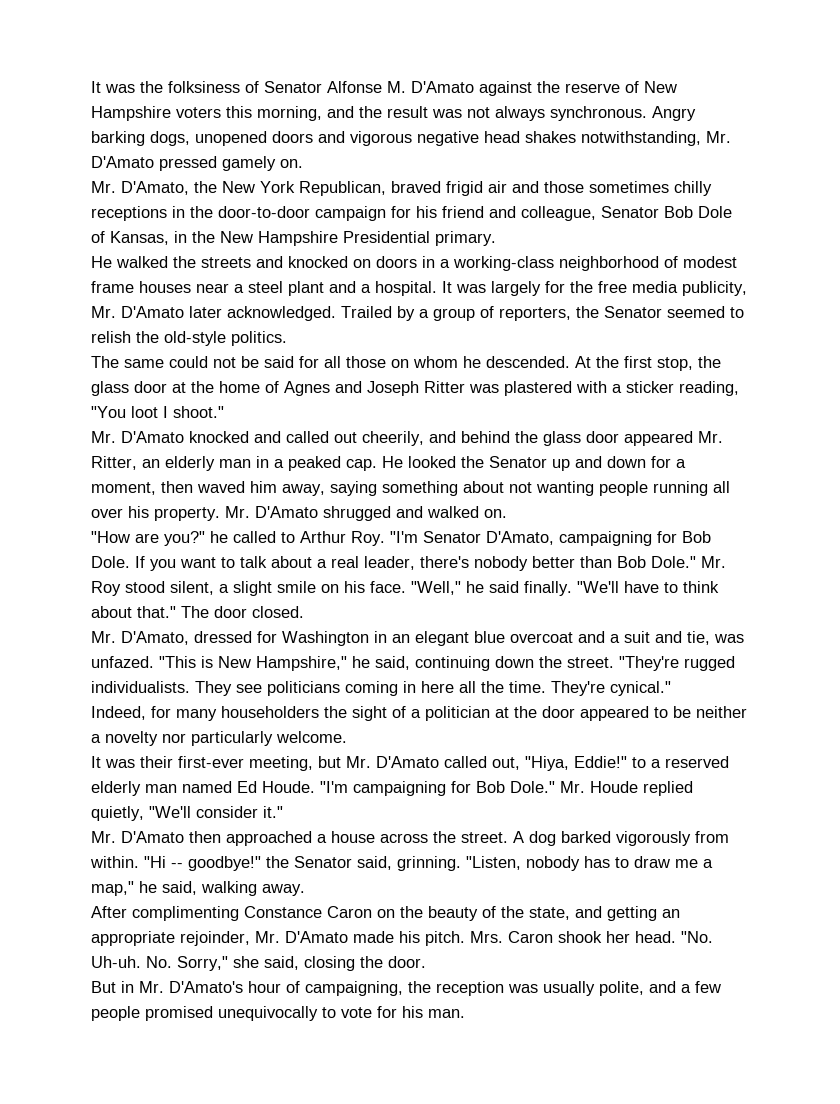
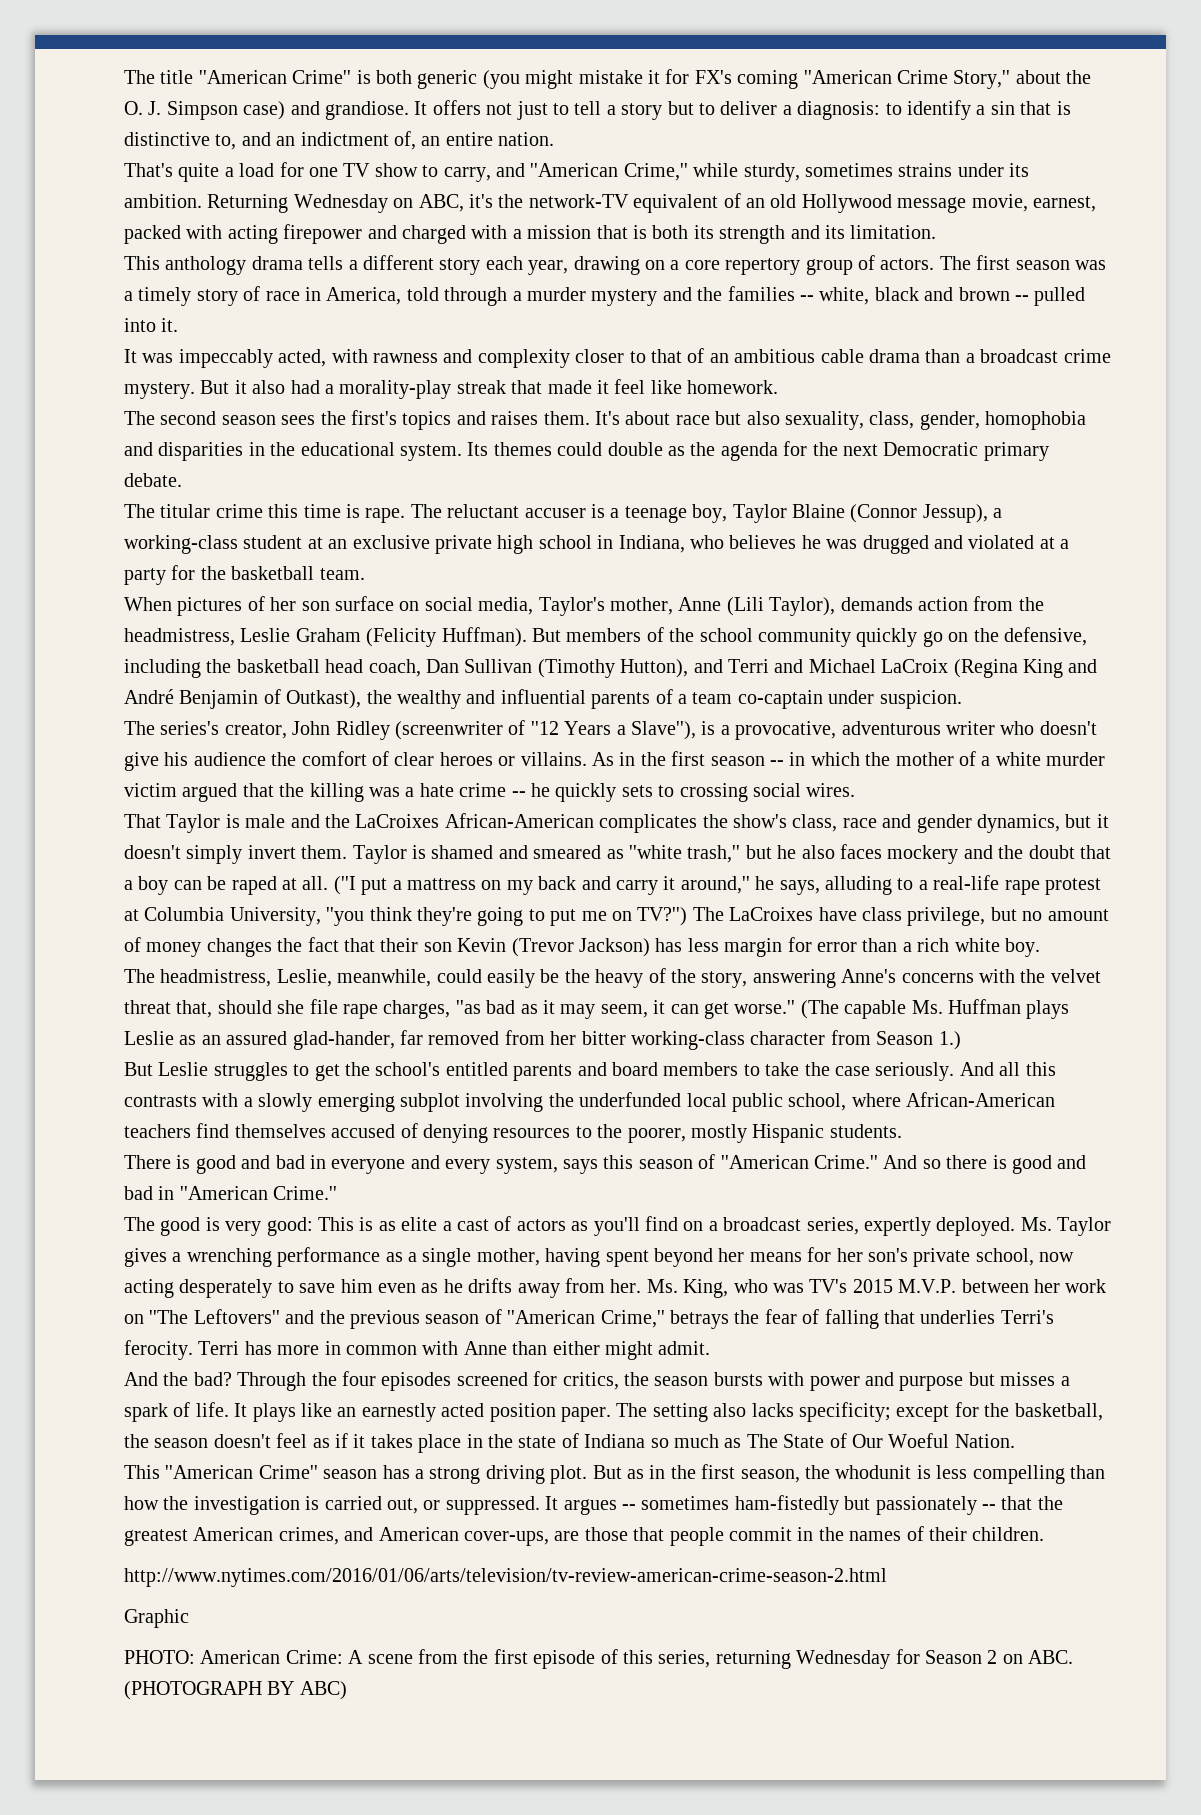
- It was the folksiness of Senator Alfonse M. D'Amato against the reserve of New Hampshire voters this morning, and the result was not always synchronous. Angry barking dogs, unopened doors and vigorous negative head shakes notwithstanding, Mr. D'Amato pressed gamely on.
- Mr. D'Amato, the New York Republican, braved frigid air and those sometimes chilly receptions in the door-to-door campaign for his friend and colleague, Senator Bob Dole of Kansas, in the New Hampshire Presidential primary.
- He walked the streets and knocked on doors in a working-class neighborhood of modest frame houses near a steel plant and a hospital. It was largely for the free media publicity, Mr. D'Amato later acknowledged. Trailed by a group of reporters, the Senator seemed to relish the old-style politics.
- The same could not be said for all those on whom he descended. At the first stop, the glass door at the home of Agnes and Joseph Ritter was plastered with a sticker reading, "You loot I shoot."
- Mr. D'Amato knocked and called out cheerily, and behind the glass door appeared Mr. Ritter, an elderly man in a peaked cap. He looked the Senator up and down for a moment, then waved him away, saying something about not wanting people running all over his property. Mr. D'Amato shrugged and walked on.
- "How are you?" he called to Arthur Roy. "I'm Senator D'Amato, campaigning for Bob Dole. If you want to talk about a real leader, there's nobody better than Bob Dole." Mr. Roy stood silent, a slight smile on his face. "Well," he said finally. "We'll have to think about that." The door closed.
- Mr. D'Amato, dressed for Washington in an elegant blue overcoat and a suit and tie, was unfazed. "This is New Hampshire," he said, continuing down the street. "They're rugged individualists. They see politicians coming in here all the time. They're cynical."
- Indeed, for many householders the sight of a politician at the door appeared to be neither a novelty nor particularly welcome.
- It was their first-ever meeting, but Mr. D'Amato called out, "Hiya, Eddie!" to a reserved elderly man named Ed Houde. "I'm campaigning for Bob Dole." Mr. Houde replied quietly, "We'll consider it."
- Mr. D'Amato then approached a house across the street. A dog barked vigorously from within. "Hi -- goodbye!" the Senator said, grinning. "Listen, nobody has to draw me a map," he said, walking away.
- After complimenting Constance Caron on the beauty of the state, and getting an appropriate rejoinder, Mr. D'Amato made his pitch. Mrs. Caron shook her head. "No. Uh-uh. No. Sorry," she said, closing the door.
- But in Mr. D'Amato's hour of campaigning, the reception was usually polite, and a few people promised unequivocally to vote for his man.
+ The title ''American Crime'' is both generic (you might mistake it for FX's coming ''American Crime Story,'' about the O. J. Simpson case) and grandiose. It offers not just to tell a story but to deliver a diagnosis: to identify a sin that is distinctive to, and an indictment of, an entire nation.
+ That's quite a load for one TV show to carry, and ''American Crime,'' while sturdy, sometimes strains under its ambition. Returning Wednesday on ABC, it's the network-TV equivalent of an old Hollywood message movie, earnest, packed with acting firepower and charged with a mission that is both its strength and its limitation.
+ This anthology drama tells a different story each year, drawing on a core repertory group of actors. The first season was a timely story of race in America, told through a murder mystery and the families -- white, black and brown -- pulled into it.
+ It was impeccably acted, with rawness and complexity closer to that of an ambitious cable drama than a broadcast crime mystery. But it also had a morality-play streak that made it feel like homework.
+ The second season sees the first's topics and raises them. It's about race but also sexuality, class, gender, homophobia and disparities in the educational system. Its themes could double as the agenda for the next Democratic primary debate.
+ The titular crime this time is rape. The reluctant accuser is a teenage boy, Taylor Blaine (Connor Jessup), a working-class student at an exclusive private high school in Indiana, who believes he was drugged and violated at a party for the basketball team.
+ When pictures of her son surface on social media, Taylor's mother, Anne (Lili Taylor), demands action from the headmistress, Leslie Graham (Felicity Huffman). But members of the school community quickly go on the defensive, including the basketball head coach, Dan Sullivan (Timothy Hutton), and Terri and Michael LaCroix (Regina King and André Benjamin of Outkast), the wealthy and influential parents of a team co-captain under suspicion.
+ The series's creator, John Ridley (screenwriter of ''12 Years a Slave''), is a provocative, adventurous writer who doesn't give his audience the comfort of clear heroes or villains. As in the first season -- in which the mother of a white murder victim argued that the killing was a hate crime -- he quickly sets to crossing social wires.
+ That Taylor is male and the LaCroixes African-American complicates the show's class, race and gender dynamics, but it doesn't simply invert them. Taylor is shamed and smeared as ''white trash,'' but he also faces mockery and the doubt that a boy can be raped at all. (''I put a mattress on my back and carry it around,'' he says, alluding to a real-life rape protest at Columbia University, ''you think they're going to put me on TV?'') The LaCroixes have class privilege, but no amount of money changes the fact that their son Kevin (Trevor Jackson) has less margin for error than a rich white boy.
+ The headmistress, Leslie, meanwhile, could easily be the heavy of the story, answering Anne's concerns with the velvet threat that, should she file rape charges, ''as bad as it may seem, it can get worse.'' (The capable Ms. Huffman plays Leslie as an assured glad-hander, far removed from her bitter working-class character from Season 1.)
+ But Leslie struggles to get the school's entitled parents and board members to take the case seriously. And all this contrasts with a slowly emerging subplot involving the underfunded local public school, where African-American teachers find themselves accused of denying resources to the poorer, mostly Hispanic students.
+ There is good and bad in everyone and every system, says this season of ''American Crime.'' And so there is good and bad in ''American Crime.''
+ The good is very good: This is as elite a cast of actors as you'll find on a broadcast series, expertly deployed. Ms. Taylor gives a wrenching performance as a single mother, having spent beyond her means for her son's private school, now acting desperately to save him even as he drifts away from her. Ms. King, who was TV's 2015 M.V.P. between her work on ''The Leftovers'' and the previous season of ''American Crime,'' betrays the fear of falling that underlies Terri's ferocity. Terri has more in common with Anne than either might admit.
+ And the bad? Through the four episodes screened for critics, the season bursts with power and purpose but misses a spark of life. It plays like an earnestly acted position paper. The setting also lacks specificity; except for the basketball, the season doesn't feel as if it takes place in the state of Indiana so much as The State of Our Woeful Nation.
+ This ''American Crime'' season has a strong driving plot. But as in the first season, the whodunit is less compelling than how the investigation is carried out, or suppressed. It argues -- sometimes ham-fistedly but passionately -- that the greatest American crimes, and American cover-ups, are those that people commit in the names of their children.
+ http://www.nytimes.com/2016/01/06/arts/television/tv-review-american-crime-season-2.html
+ Graphic
+ PHOTO: American Crime: A scene from the first episode of this series, returning Wednesday for Season 2 on ABC. (PHOTOGRAPH BY ABC)

